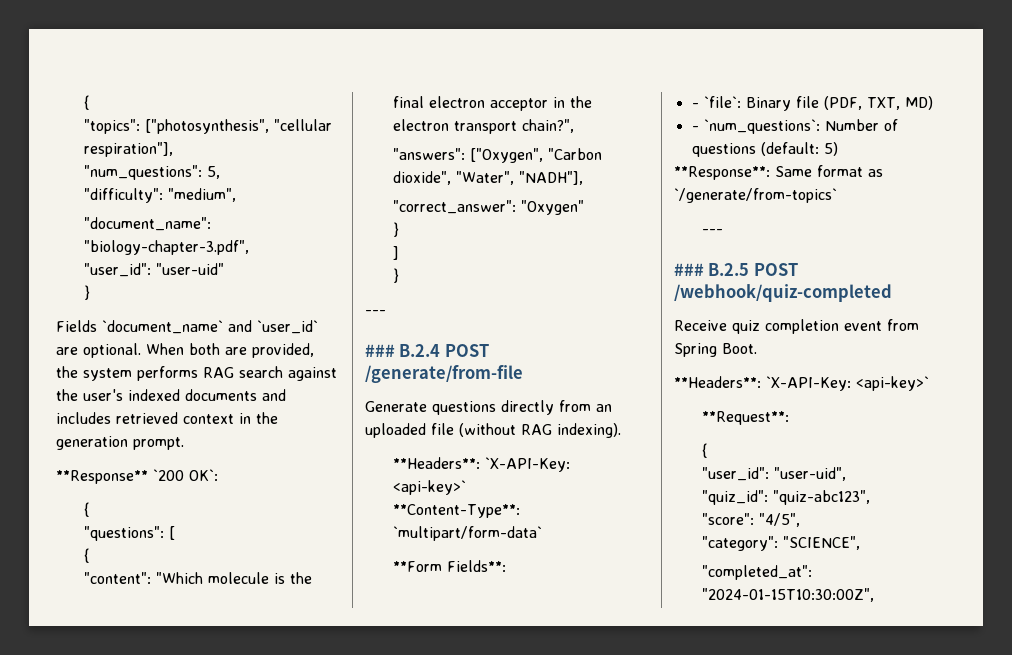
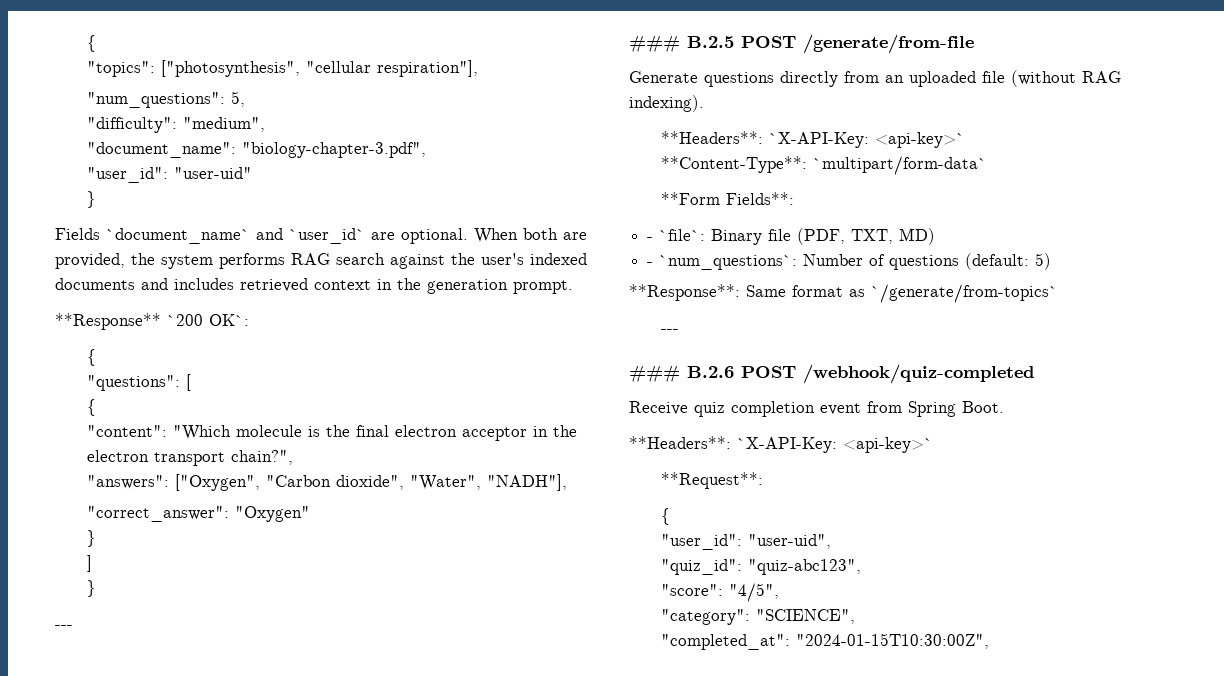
- ### B.2.4 POST /generate/from-file
+ ### B.2.5 POST /generate/from-file
- ### B.2.5 POST /webhook/quiz-completed
+ ### B.2.6 POST /webhook/quiz-completed

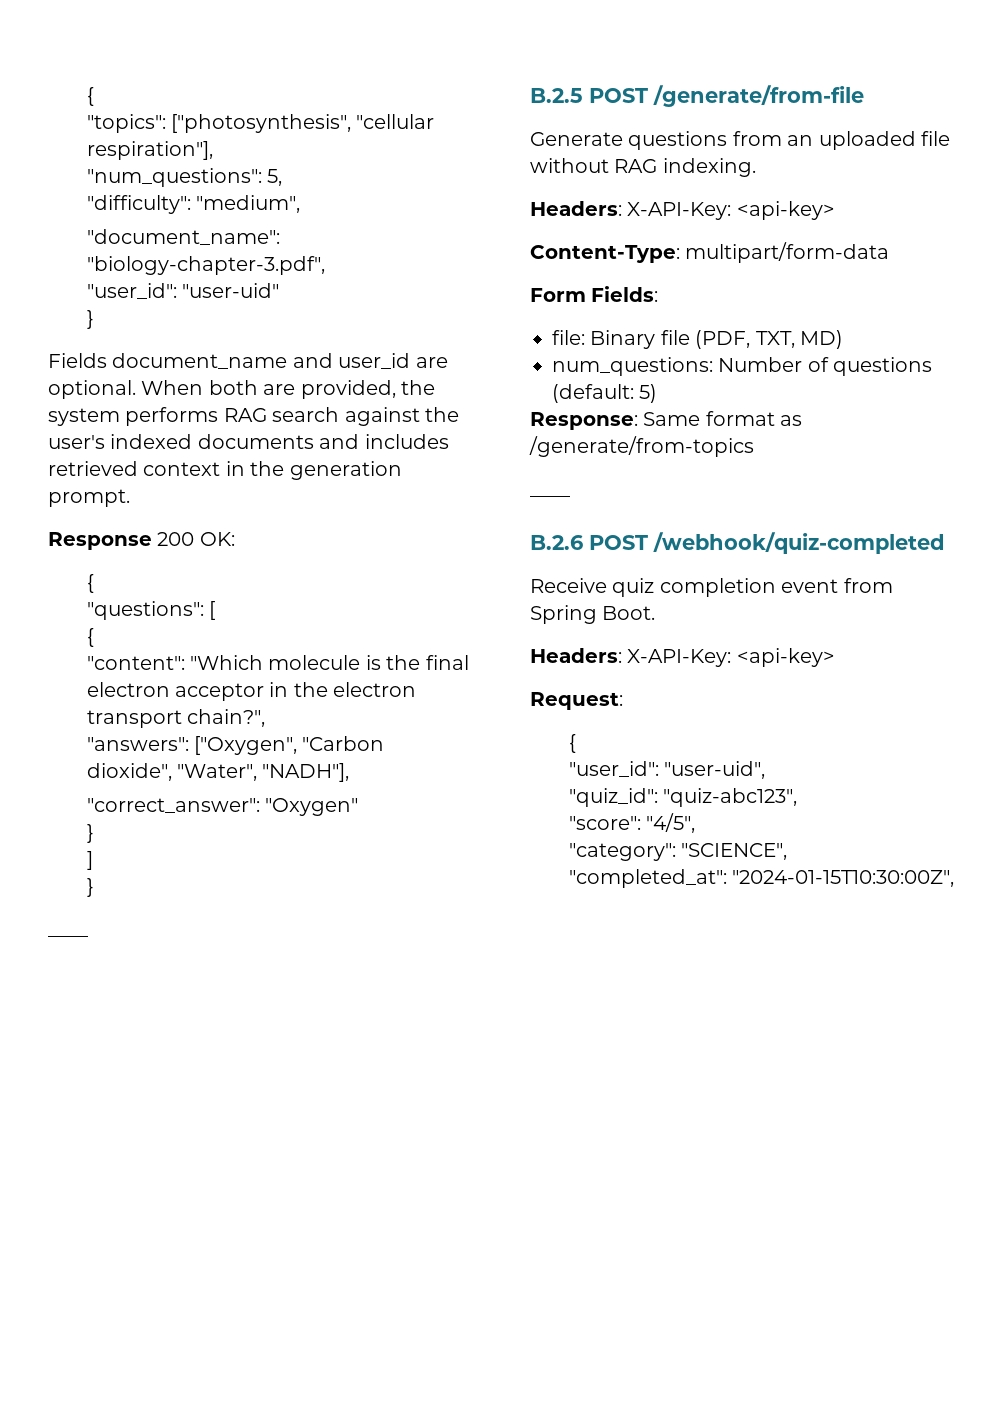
- Fields `document_name` and `user_id` are optional.
+ Fields document_name and user_id are optional.
- **Response** `200 OK`:
+ Response 200 OK:
  ]
  }
- ---
- ### B.2.5 POST /generate/from-file
+ ____
+ B.2.5 POST /generate/from-file
- Generate questions directly from an uploaded file (without RAG indexing).
- **Headers**: `X-API-Key: <api-key>`
- **Content-Type**: `multipart/form-data`
- **Form Fields**:
- - `file`: Binary file (PDF, TXT, MD)
+ Generate questions from an uploaded file without RAG indexing.
+ Headers: X-API-Key: <api-key>
+ Content-Type: multipart/form-data
+ Form Fields:
+ file: Binary file (PDF, TXT, MD)
- - `num_questions`: Number of questions (default: 5)
+ num_questions: Number of questions (default: 5)
- **Response**: Same format as `/generate/from-topics`
- ---
- ### B.2.6 POST /webhook/quiz-completed
+ Response: Same format as /generate/from-topics
+ ____
+ B.2.6 POST /webhook/quiz-completed
  Receive quiz completion event from Spring Boot.
- **Headers**: `X-API-Key: <api-key>`
- **Request**:
+ Headers: X-API-Key: <api-key>
+ Request:

